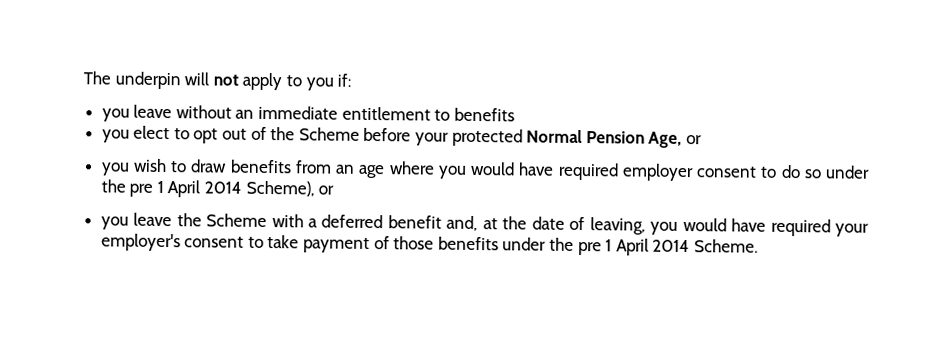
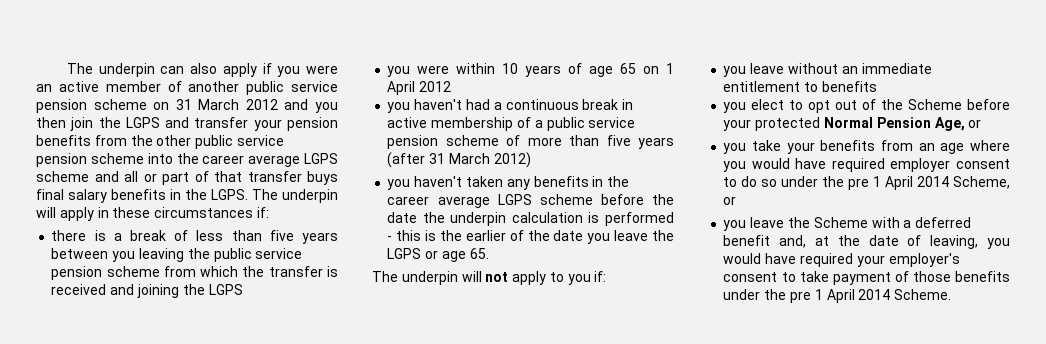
+ The underpin can also apply if you were an active member of another public service pension scheme on 31 March 2012 and you then join the LGPS and transfer your pension benefits from the other public service pension scheme into the career average LGPS scheme and all or part of that transfer buys final salary benefits in the LGPS. The underpin will apply in these circumstances if:
+ there is a break of less than five years between you leaving the public service pension scheme from which the transfer is received and joining the LGPS
+ you were within 10 years of age 65 on 1 April 2012
+ you haven't had a continuous break in active membership of a public service pension scheme of more than five years (after 31 March 2012)
+ you haven't taken any benefits in the career average LGPS scheme before the date the underpin calculation is performed - this is the earlier of the date you leave the LGPS or age 65.
- you wish to draw benefits from an age where you would have required employer consent to do so under the pre 1 April 2014 Scheme), or
+ you take your benefits from an age where you would have required employer consent to do so under the pre 1 April 2014 Scheme, or

